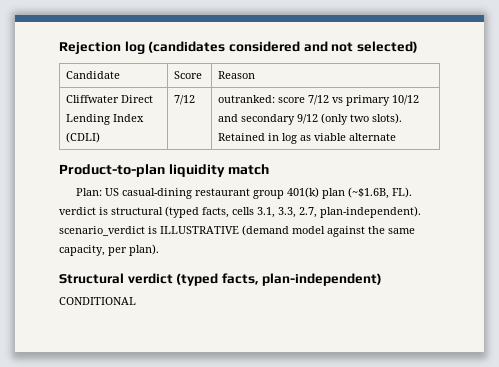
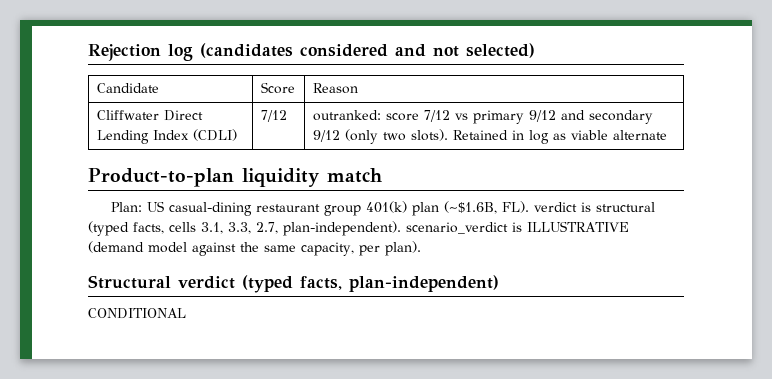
- Cliffwater Direct Lending Index (CDLI) | 7/12 | outranked: score 7/12 vs primary 10/12 and secondary 9/12 (only two slots). Retained in log as viable alternate
+ Cliffwater Direct Lending Index (CDLI) | 7/12 | outranked: score 7/12 vs primary 9/12 and secondary 9/12 (only two slots). Retained in log as viable alternate

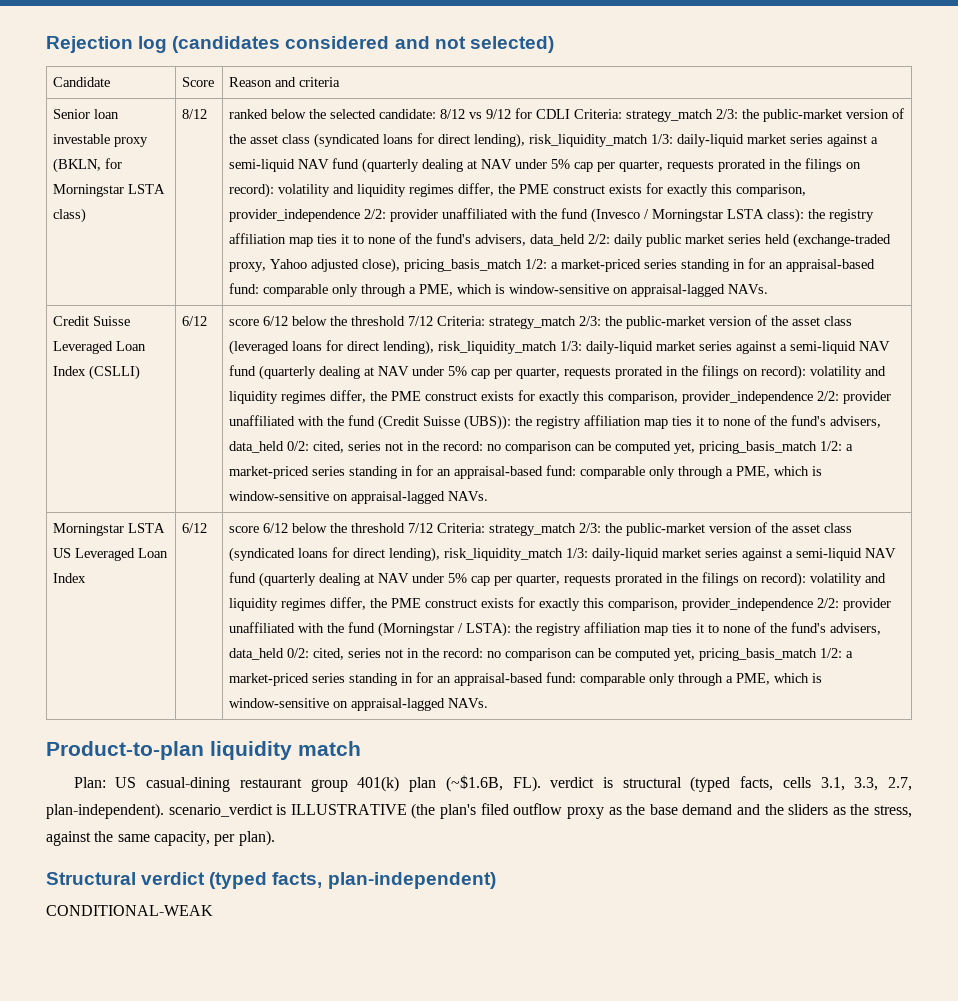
- Candidate | Score | Reason
- Cliffwater Direct Lending Index (CDLI) | 7/12 | outranked: score 7/12 vs primary 9/12 and secondary 9/12 (only two slots). Retained in log as viable alternate
+ Candidate | Score | Reason and criteria
+ Senior loan investable proxy (BKLN, for Morningstar LSTA class) | 8/12 | ranked below the selected candidate: 8/12 vs 9/12 for CDLI Criteria: strategy_match 2/3: the public-market version of the asset class (syndicated loans for direct lending), risk_liquidity_match 1/3: daily-liquid market series against a semi-liquid NAV fund (quarterly dealing at NAV under 5% cap per quarter, requests prorated in the filings on record): volatility and liquidity regimes differ, the PME construct exists for exactly this comparison, provider_independence 2/2: provider unaffiliated with the fund (Invesco / Morningstar LSTA class): the registry affiliation map ties it to none of the fund's advisers, data_held 2/2: daily public market series held (exchange-traded proxy, Yahoo adjusted close), pricing_basis_match 1/2: a market-priced series standing in for an appraisal-based fund: comparable only through a PME, which is window-sensitive on appraisal-lagged NAVs.
+ Credit Suisse Leveraged Loan Index (CSLLI) | 6/12 | score 6/12 below the threshold 7/12 Criteria: strategy_match 2/3: the public-market version of the asset class (leveraged loans for direct lending), risk_liquidity_match 1/3: daily-liquid market series against a semi-liquid NAV fund (quarterly dealing at NAV under 5% cap per quarter, requests prorated in the filings on record): volatility and liquidity regimes differ, the PME construct exists for exactly this comparison, provider_independence 2/2: provider unaffiliated with the fund (Credit Suisse (UBS)): the registry affiliation map ties it to none of the fund's advisers, data_held 0/2: cited, series not in the record: no comparison can be computed yet, pricing_basis_match 1/2: a market-priced series standing in for an appraisal-based fund: comparable only through a PME, which is window-sensitive on appraisal-lagged NAVs.
+ Morningstar LSTA US Leveraged Loan Index | 6/12 | score 6/12 below the threshold 7/12 Criteria: strategy_match 2/3: the public-market version of the asset class (syndicated loans for direct lending), risk_liquidity_match 1/3: daily-liquid market series against a semi-liquid NAV fund (quarterly dealing at NAV under 5% cap per quarter, requests prorated in the filings on record): volatility and liquidity regimes differ, the PME construct exists for exactly this comparison, provider_independence 2/2: provider unaffiliated with the fund (Morningstar / LSTA): the registry affiliation map ties it to none of the fund's advisers, data_held 0/2: cited, series not in the record: no comparison can be computed yet, pricing_basis_match 1/2: a market-priced series standing in for an appraisal-based fund: comparable only through a PME, which is window-sensitive on appraisal-lagged NAVs.
- Plan: US casual-dining restaurant group 401(k) plan (~$1.6B, FL). verdict is structural (typed facts, cells 3.1, 3.3, 2.7, plan-independent). scenario_verdict is ILLUSTRATIVE (demand model against the same capacity, per plan).
+ Plan: US casual-dining restaurant group 401(k) plan (~$1.6B, FL). verdict is structural (typed facts, cells 3.1, 3.3, 2.7, plan-independent). scenario_verdict is ILLUSTRATIVE (the plan's filed outflow proxy as the base demand and the sliders as the stress, against the same capacity, per plan).
- CONDITIONAL
+ CONDITIONAL-WEAK

